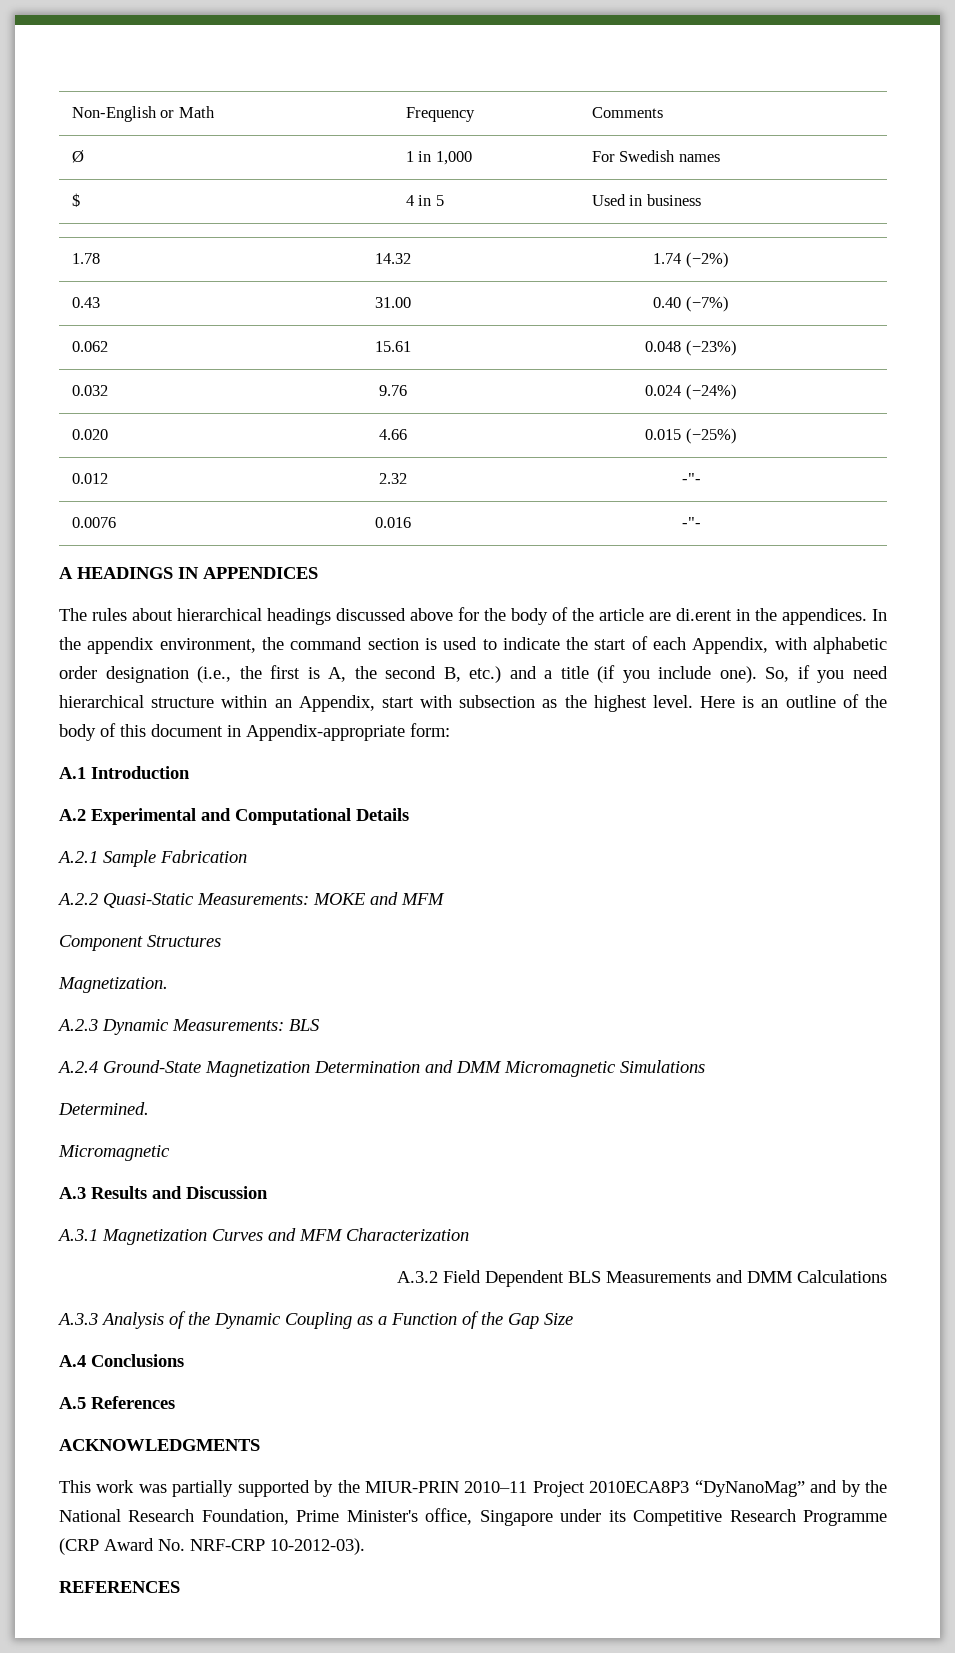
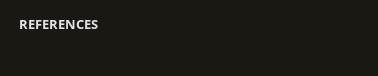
- Non-English or Math | Frequency | Comments
- Ø | 1 in 1,000 | For Swedish names
- $ | 4 in 5 | Used in business
- 1.78 | 14.32 | 1.74 (−2%)
- 0.43 | 31.00 | 0.40 (−7%)
- 0.062 | 15.61 | 0.048 (−23%)
- 0.032 | 9.76 | 0.024 (−24%)
- 0.020 | 4.66 | 0.015 (−25%)
- 0.012 | 2.32 | -"-
- 0.0076 | 0.016 | -"-
- A HEADINGS IN APPENDICES
- The rules about hierarchical headings discussed above for the body of the article are di.erent in the appendices. In the appendix environment, the command section is used to indicate the start of each Appendix, with alphabetic order designation (i.e., the first is A, the second B, etc.) and a title (if you include one). So, if you need hierarchical structure within an Appendix, start with subsection as the highest level. Here is an outline of the body of this document in Appendix-appropriate form:
- A.1 Introduction
- A.2 Experimental and Computational Details
- A.2.1 Sample Fabrication
- A.2.2 Quasi-Static Measurements: MOKE and MFM
- Component Structures
- Magnetization.
- A.2.3 Dynamic Measurements: BLS
- A.2.4 Ground-State Magnetization Determination and DMM Micromagnetic Simulations
- Determined.
- Micromagnetic
- A.3 Results and Discussion
- A.3.1 Magnetization Curves and MFM Characterization
- A.3.2 Field Dependent BLS Measurements and DMM Calculations
- A.3.3 Analysis of the Dynamic Coupling as a Function of the Gap Size
- A.4 Conclusions
- A.5 References
- ACKNOWLEDGMENTS
- This work was partially supported by the MIUR-PRIN 2010–11 Project 2010ECA8P3 “DyNanoMag” and by the National Research Foundation, Prime Minister's office, Singapore under its Competitive Research Programme (CRP Award No. NRF-CRP 10-2012-03).

